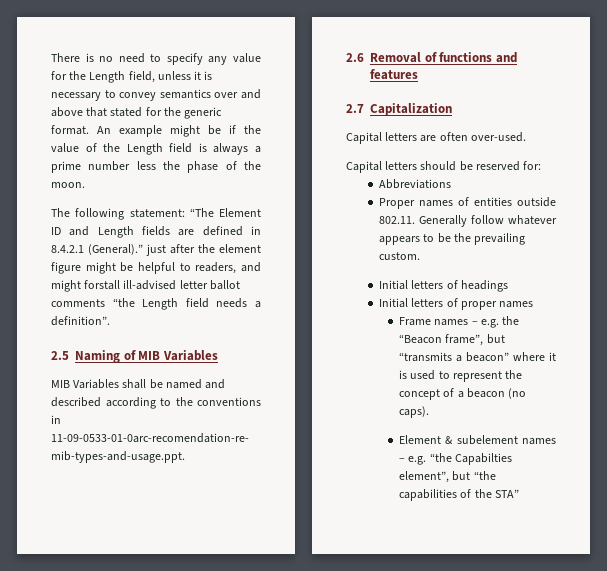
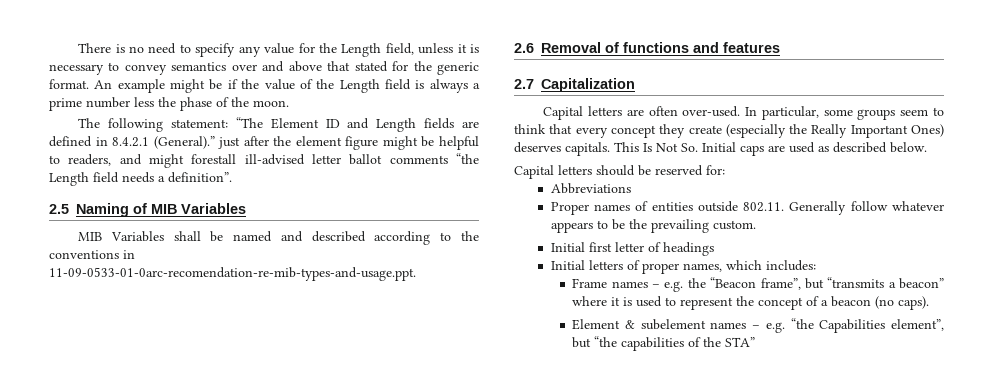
- The following statement: “The Element ID and Length fields are defined in 8.4.2.1 (General).” just after the element figure might be helpful to readers, and might forstall ill-advised letter ballot comments “the Length field needs a definition”.
+ The following statement: “The Element ID and Length fields are defined in 8.4.2.1 (General).” just after the element figure might be helpful to readers, and might forestall ill-advised letter ballot comments “the Length field needs a definition”.
+ In particular, some groups seem to think that every concept they create (especially the Really Important Ones) deserves capitals. This Is Not So. Initial caps are used as described below.
- Initial letters of headings
+ Initial first letter of headings
- Initial letters of proper names
+ Initial letters of proper names, which includes:
- Element & subelement names – e.g. “the Capabilties element”, but “the capabilities of the STA”
+ Element & subelement names – e.g. “the Capabilities element”, but “the capabilities of the STA”

